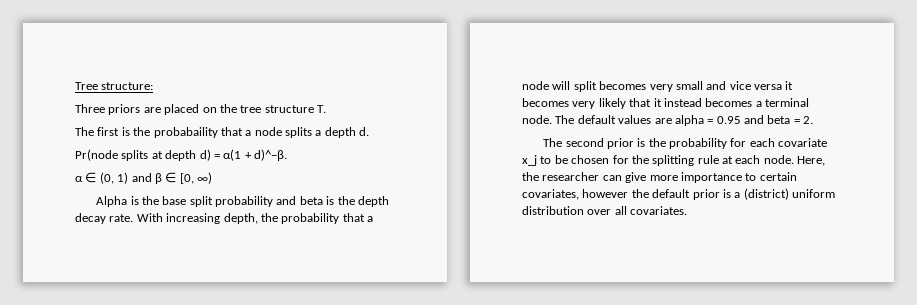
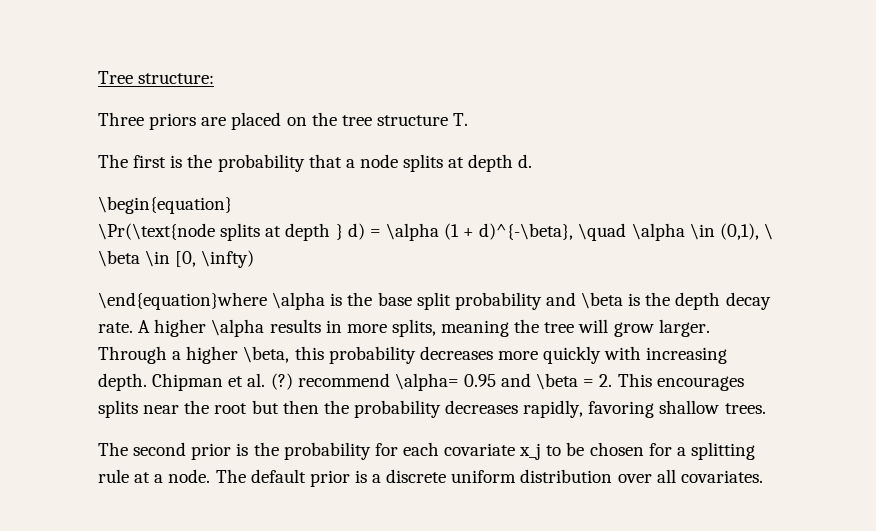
- The first is the probabaility that a node splits a depth d.
+ The first is the probability that a node splits at depth d.
- Pr(node splits at depth d) = α(1 + d)^−β.
- α ∈ (0, 1) and β ∈ [0, ∞)
- Alpha is the base split probability and beta is the depth decay rate.
+ \begin{equation}
+ \Pr(\text{node splits at depth } d) = \alpha (1 + d)^{-\beta}, \quad \alpha \in (0,1), \ \beta \in [0, \infty)
+ \end{equation}where \alpha is the base split probability and \beta is the depth decay rate.
- With increasing depth, the probability that a node will split becomes very small and vice versa it becomes very likely that it instead becomes a terminal node. The default values are alpha = 0.95 and beta = 2.
+ A higher \alpha results in more splits, meaning the tree will grow larger. Through a higher \beta, this probability decreases more quickly with increasing depth. Chipman et al. (?) recommend \alpha= 0.95 and \beta = 2. This encourages splits near the root but then the probability decreases rapidly, favoring shallow trees.
- The second prior is the probability for each covariate x_j to be chosen for the splitting rule at each node. Here, the researcher can give more importance to certain covariates, however the default prior is a (district) uniform distribution over all covariates.
+ The second prior is the probability for each covariate x_j to be chosen for a splitting rule at a node. The default prior is a discrete uniform distribution over all covariates.

